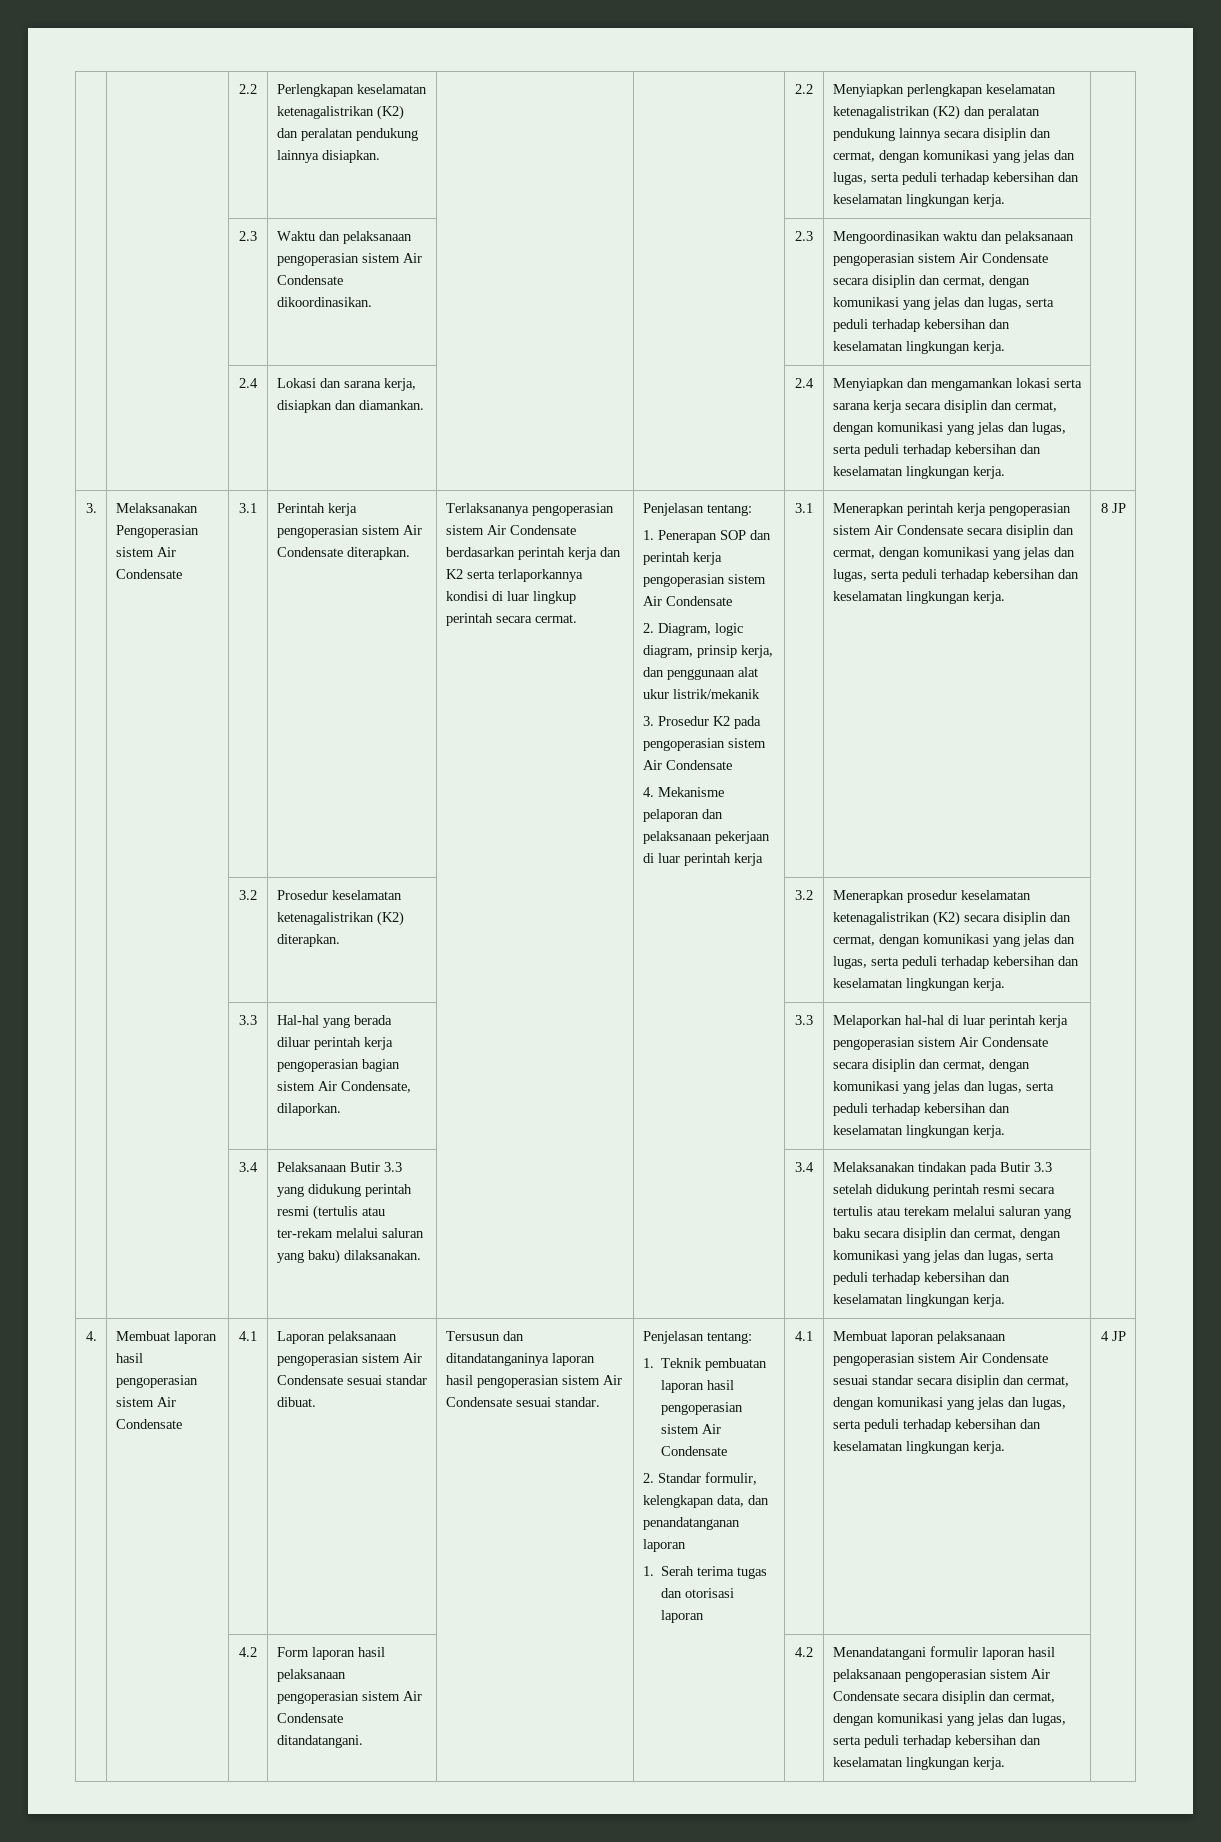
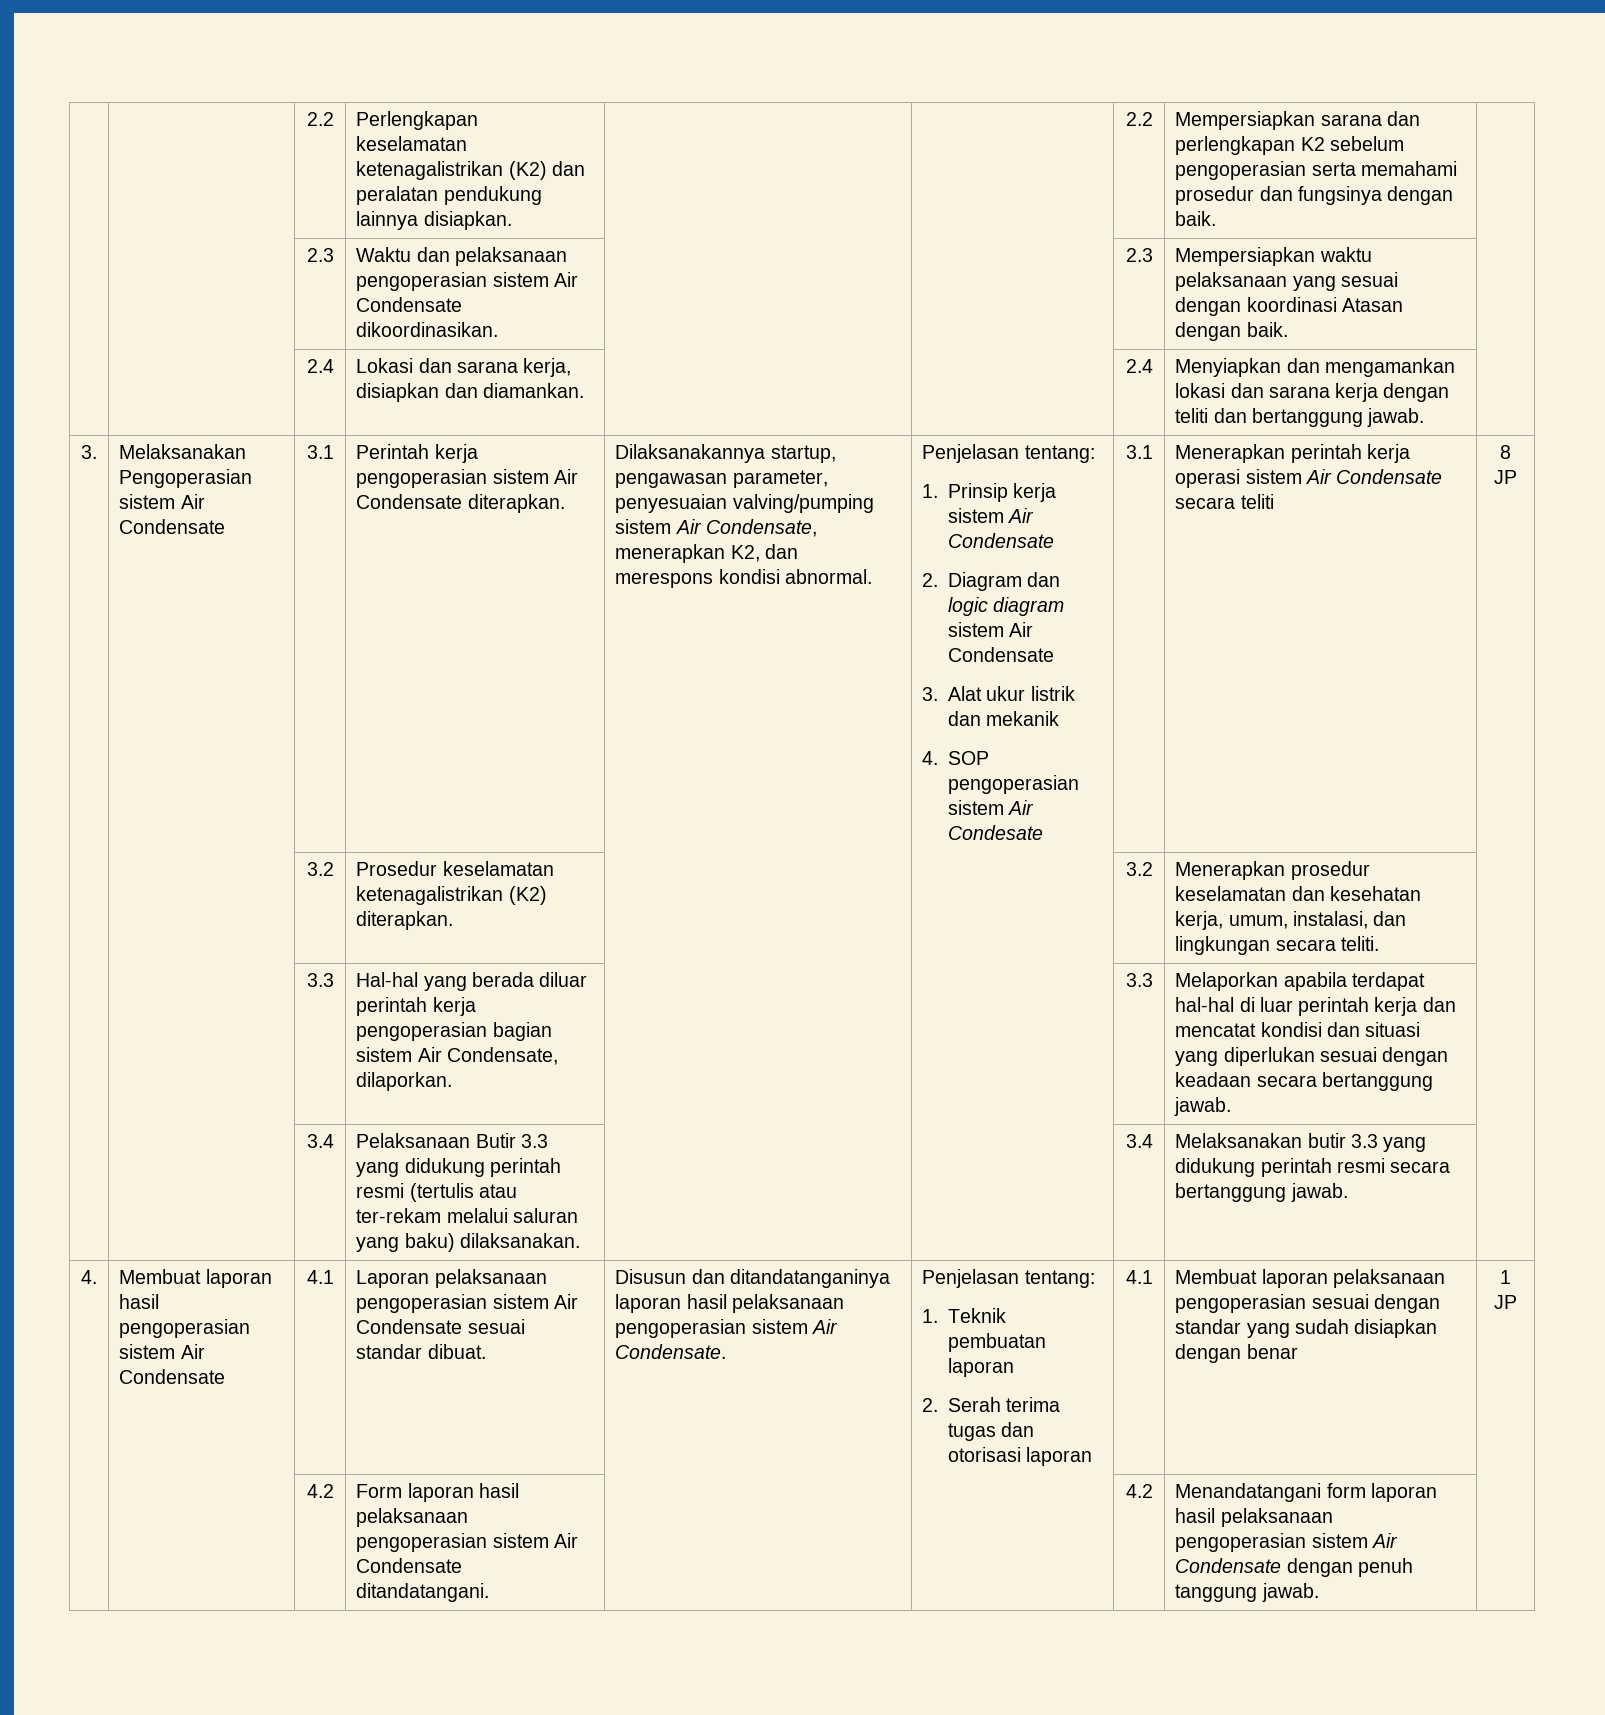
- | | 2.2 | Perlengkapan keselamatan ketenagalistrikan (K2) dan peralatan pendukung lainnya disiapkan. | | | 2.2 | Menyiapkan perlengkapan keselamatan ketenagalistrikan (K2) dan peralatan pendukung lainnya secara disiplin dan cermat, dengan komunikasi yang jelas dan lugas, serta peduli terhadap kebersihan dan keselamatan lingkungan kerja. |
+ | | 2.2 | Perlengkapan keselamatan ketenagalistrikan (K2) dan peralatan pendukung lainnya disiapkan. | | | 2.2 | Mempersiapkan sarana dan perlengkapan K2 sebelum pengoperasian serta memahami prosedur dan fungsinya dengan baik. |
- | | 2.3 | Waktu dan pelaksanaan pengoperasian sistem Air Condensate dikoordinasikan. | | | 2.3 | Mengoordinasikan waktu dan pelaksanaan pengoperasian sistem Air Condensate secara disiplin dan cermat, dengan komunikasi yang jelas dan lugas, serta peduli terhadap kebersihan dan keselamatan lingkungan kerja. |
+ | | 2.3 | Waktu dan pelaksanaan pengoperasian sistem Air Condensate dikoordinasikan. | | | 2.3 | Mempersiapkan waktu pelaksanaan yang sesuai dengan koordinasi Atasan dengan baik. |
- | | 2.4 | Lokasi dan sarana kerja, disiapkan dan diamankan. | | | 2.4 | Menyiapkan dan mengamankan lokasi serta sarana kerja secara disiplin dan cermat, dengan komunikasi yang jelas dan lugas, serta peduli terhadap kebersihan dan keselamatan lingkungan kerja. |
+ | | 2.4 | Lokasi dan sarana kerja, disiapkan dan diamankan. | | | 2.4 | Menyiapkan dan mengamankan lokasi dan sarana kerja dengan teliti dan bertanggung jawab. |
- Terlaksananya pengoperasian sistem Air Condensate berdasarkan perintah kerja dan K2 serta terlaporkannya kondisi di luar lingkup perintah secara cermat. | Penjelasan tentang:
- 1. Penerapan SOP dan perintah kerja pengoperasian sistem Air Condensate
- 2. Diagram, logic diagram, prinsip kerja, dan penggunaan alat ukur listrik/mekanik
- 3. Prosedur K2 pada pengoperasian sistem Air Condensate
- 4. Mekanisme pelaporan dan pelaksanaan pekerjaan di luar perintah kerja
+ Dilaksanakannya startup, pengawasan parameter, penyesuaian valving/pumping sistem Air Condensate, menerapkan K2, dan merespons kondisi abnormal. | Penjelasan tentang:
+ 1. Prinsip kerja sistem Air Condensate
+ 2. Diagram dan logic diagram sistem Air Condensate
+ 3. Alat ukur listrik dan mekanik
+ 4. SOP pengoperasian sistem Air Condesate
- Menerapkan perintah kerja pengoperasian sistem Air Condensate secara disiplin dan cermat, dengan komunikasi yang jelas dan lugas, serta peduli terhadap kebersihan dan keselamatan lingkungan kerja.
+ Menerapkan perintah kerja operasi sistem Air Condensate secara teliti
- | | 3.2 | Prosedur keselamatan ketenagalistrikan (K2) diterapkan. | | | 3.2 | Menerapkan prosedur keselamatan ketenagalistrikan (K2) secara disiplin dan cermat, dengan komunikasi yang jelas dan lugas, serta peduli terhadap kebersihan dan keselamatan lingkungan kerja. |
+ | | 3.2 | Prosedur keselamatan ketenagalistrikan (K2) diterapkan. | | | 3.2 | Menerapkan prosedur keselamatan dan kesehatan kerja, umum, instalasi, dan lingkungan secara teliti. |
- Melaporkan hal-hal di luar perintah kerja pengoperasian sistem Air Condensate secara disiplin dan cermat, dengan komunikasi yang jelas dan lugas, serta peduli terhadap kebersihan dan keselamatan lingkungan kerja.
+ Melaporkan apabila terdapat hal-hal di luar perintah kerja dan mencatat kondisi dan situasi yang diperlukan sesuai dengan keadaan secara bertanggung jawab.
- Melaksanakan tindakan pada Butir 3.3 setelah didukung perintah resmi secara tertulis atau terekam melalui saluran yang baku secara disiplin dan cermat, dengan komunikasi yang jelas dan lugas, serta peduli terhadap kebersihan dan keselamatan lingkungan kerja.
+ Melaksanakan butir 3.3 yang didukung perintah resmi secara bertanggung jawab.
- Tersusun dan ditandatanganinya laporan hasil pengoperasian sistem Air Condensate sesuai standar.
+ Disusun dan ditandatanganinya laporan hasil pelaksanaan pengoperasian sistem Air Condensate.
- 1. Teknik pembuatan laporan hasil pengoperasian sistem Air Condensate
- 2. Standar formulir, kelengkapan data, dan penandatanganan laporan
- 1. Serah terima tugas dan otorisasi laporan
+ 1. Teknik pembuatan laporan
+ 2. Serah terima tugas dan otorisasi laporan
- Membuat laporan pelaksanaan pengoperasian sistem Air Condensate sesuai standar secara disiplin dan cermat, dengan komunikasi yang jelas dan lugas, serta peduli terhadap kebersihan dan keselamatan lingkungan kerja. | 4 JP
+ Membuat laporan pelaksanaan pengoperasian sesuai dengan standar yang sudah disiapkan dengan benar | 1 JP
- | | 4.2 | Form laporan hasil pelaksanaan pengoperasian sistem Air Condensate ditandatangani. | | | 4.2 | Menandatangani formulir laporan hasil pelaksanaan pengoperasian sistem Air Condensate secara disiplin dan cermat, dengan komunikasi yang jelas dan lugas, serta peduli terhadap kebersihan dan keselamatan lingkungan kerja. |
+ | | 4.2 | Form laporan hasil pelaksanaan pengoperasian sistem Air Condensate ditandatangani. | | | 4.2 | Menandatangani form laporan hasil pelaksanaan pengoperasian sistem Air Condensate dengan penuh tanggung jawab. |

